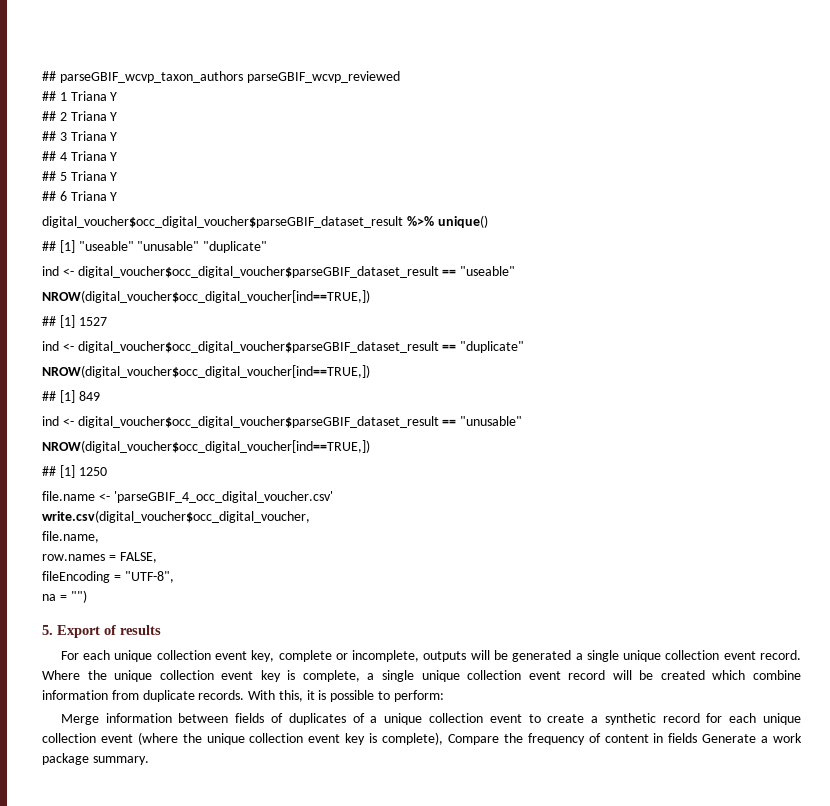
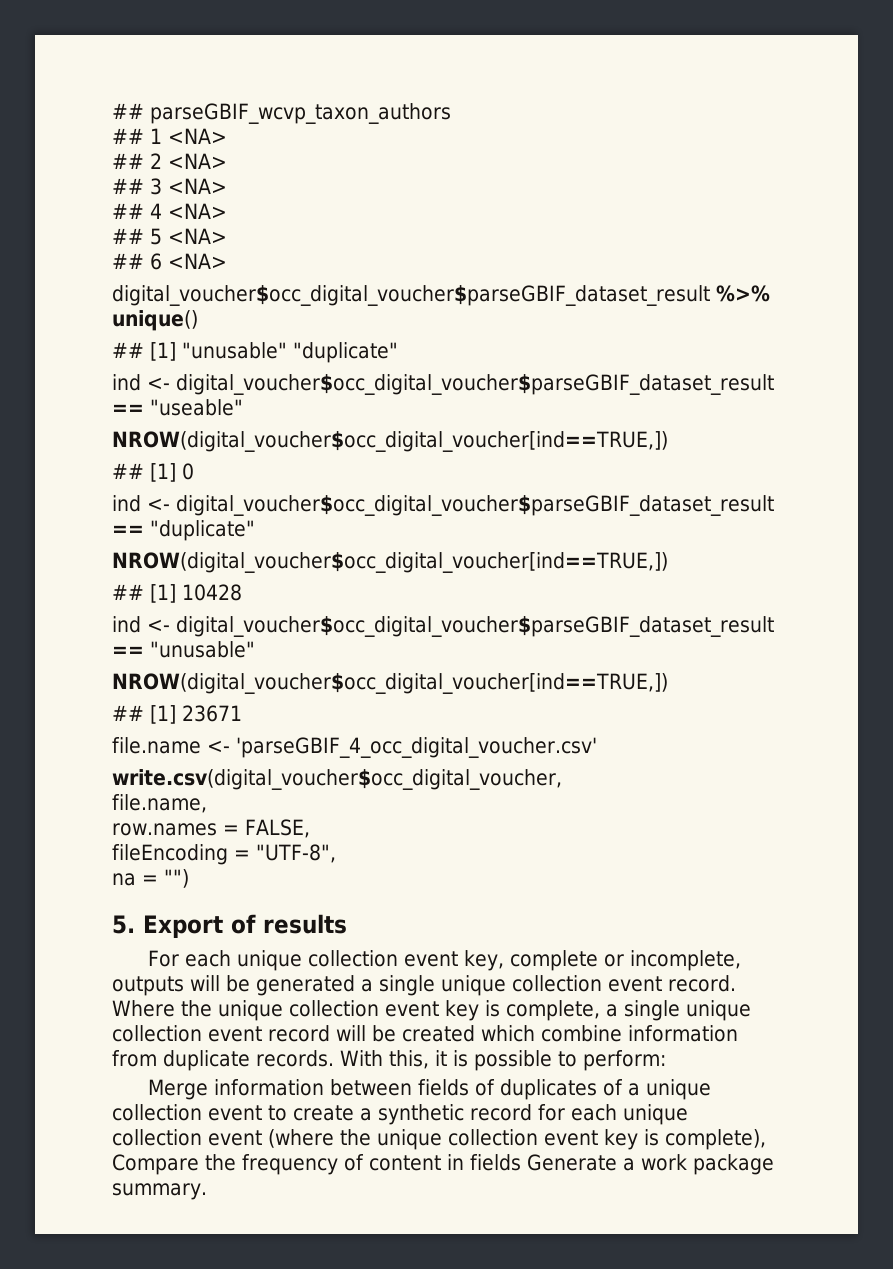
- ## parseGBIF_wcvp_taxon_authors parseGBIF_wcvp_reviewed
+ ## parseGBIF_wcvp_taxon_authors
- ## 1 Triana Y
+ ## 1 <NA>
- ## 2 Triana Y
+ ## 2 <NA>
- ## 3 Triana Y
+ ## 3 <NA>
- ## 4 Triana Y
+ ## 4 <NA>
- ## 5 Triana Y
+ ## 5 <NA>
- ## 6 Triana Y
+ ## 6 <NA>
- ## [1] "useable" "unusable" "duplicate"
+ ## [1] "unusable" "duplicate"
- ## [1] 1527
+ ## [1] 0
- ## [1] 849
+ ## [1] 10428
- ## [1] 1250
+ ## [1] 23671

